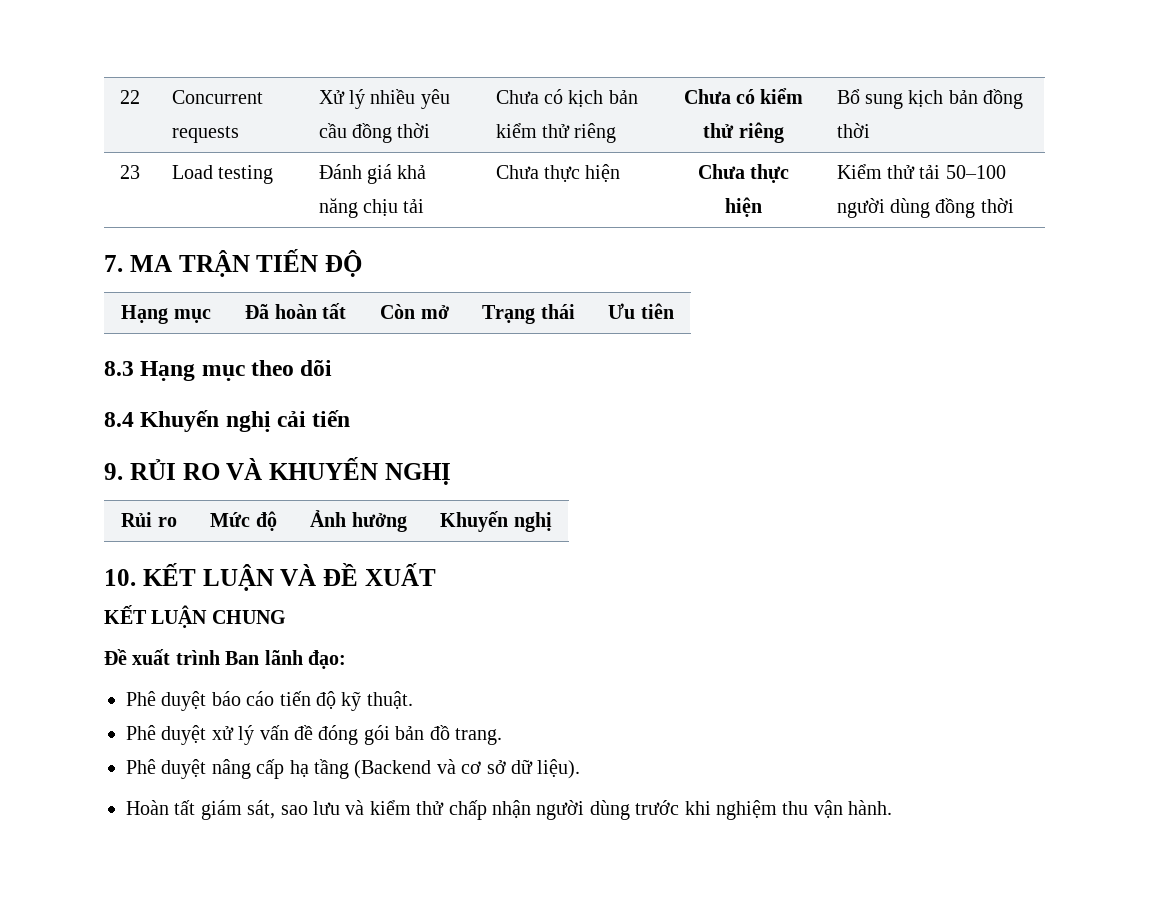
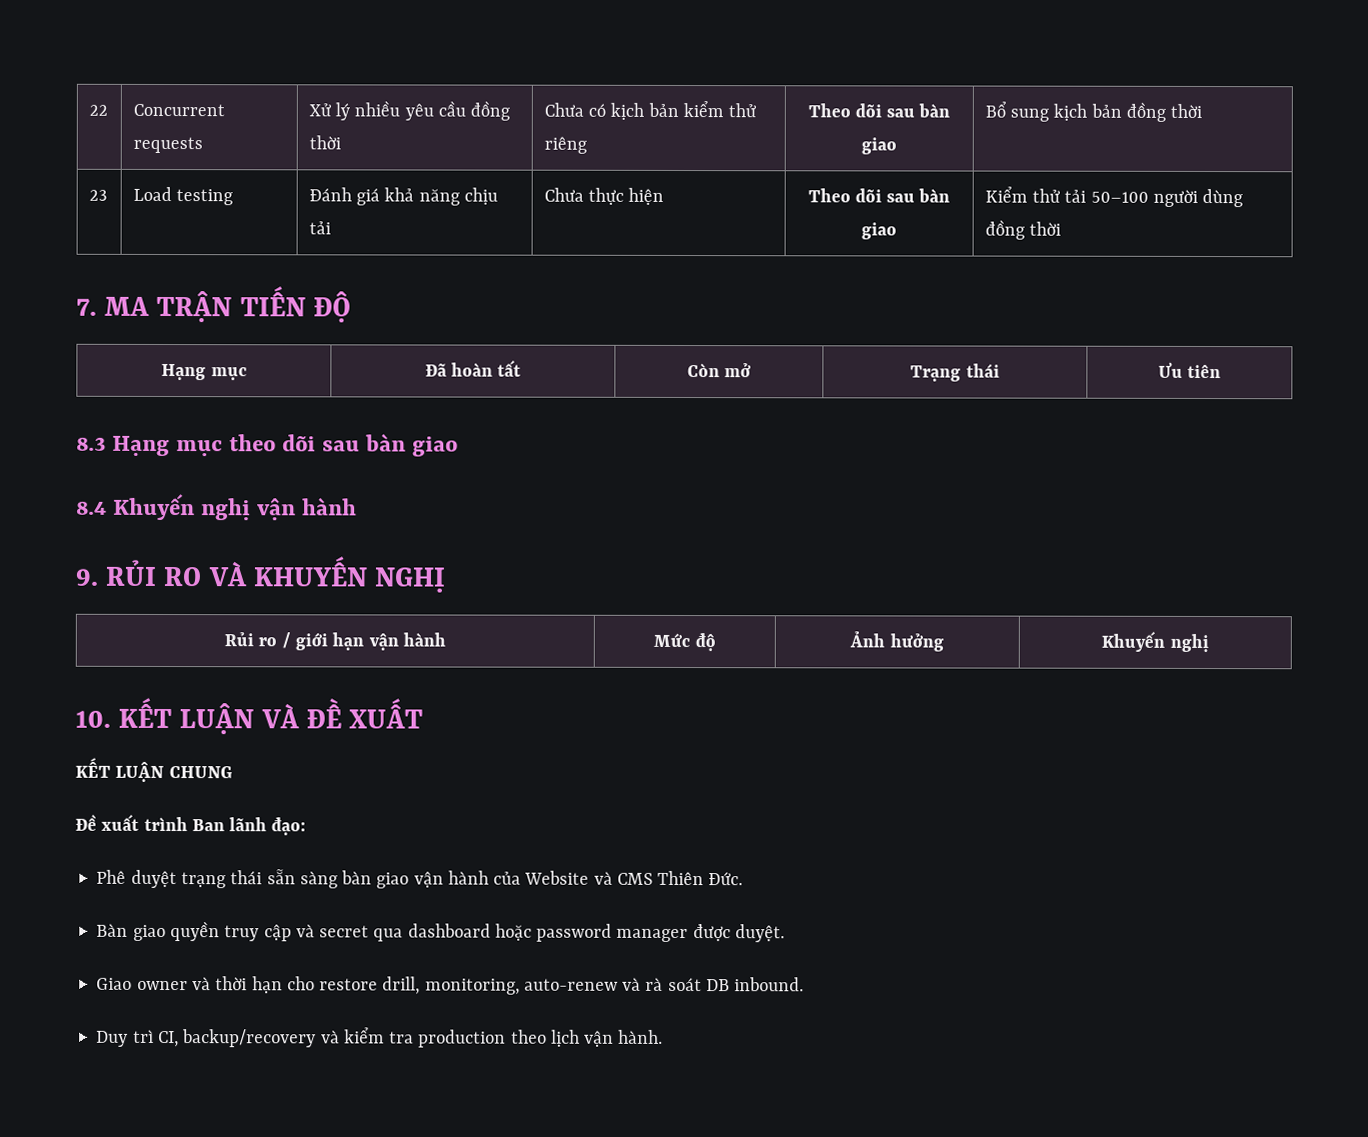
- 22 | Concurrent requests | Xử lý nhiều yêu cầu đồng thời | Chưa có kịch bản kiểm thử riêng | Chưa có kiểm thử riêng | Bổ sung kịch bản đồng thời
+ 22 | Concurrent requests | Xử lý nhiều yêu cầu đồng thời | Chưa có kịch bản kiểm thử riêng | Theo dõi sau bàn giao | Bổ sung kịch bản đồng thời
- 23 | Load testing | Đánh giá khả năng chịu tải | Chưa thực hiện | Chưa thực hiện | Kiểm thử tải 50–100 người dùng đồng thời
+ 23 | Load testing | Đánh giá khả năng chịu tải | Chưa thực hiện | Theo dõi sau bàn giao | Kiểm thử tải 50–100 người dùng đồng thời
- 8.3 Hạng mục theo dõi
+ 8.3 Hạng mục theo dõi sau bàn giao
- 8.4 Khuyến nghị cải tiến
+ 8.4 Khuyến nghị vận hành
- Rủi ro | Mức độ | Ảnh hưởng | Khuyến nghị
+ Rủi ro / giới hạn vận hành | Mức độ | Ảnh hưởng | Khuyến nghị
- Phê duyệt báo cáo tiến độ kỹ thuật.
- Phê duyệt xử lý vấn đề đóng gói bản đồ trang.
- Phê duyệt nâng cấp hạ tầng (Backend và cơ sở dữ liệu).
- Hoàn tất giám sát, sao lưu và kiểm thử chấp nhận người dùng trước khi nghiệm thu vận hành.
+ Phê duyệt trạng thái sẵn sàng bàn giao vận hành của Website và CMS Thiên Đức.
+ Bàn giao quyền truy cập và secret qua dashboard hoặc password manager được duyệt.
+ Giao owner và thời hạn cho restore drill, monitoring, auto-renew và rà soát DB inbound.
+ Duy trì CI, backup/recovery và kiểm tra production theo lịch vận hành.

